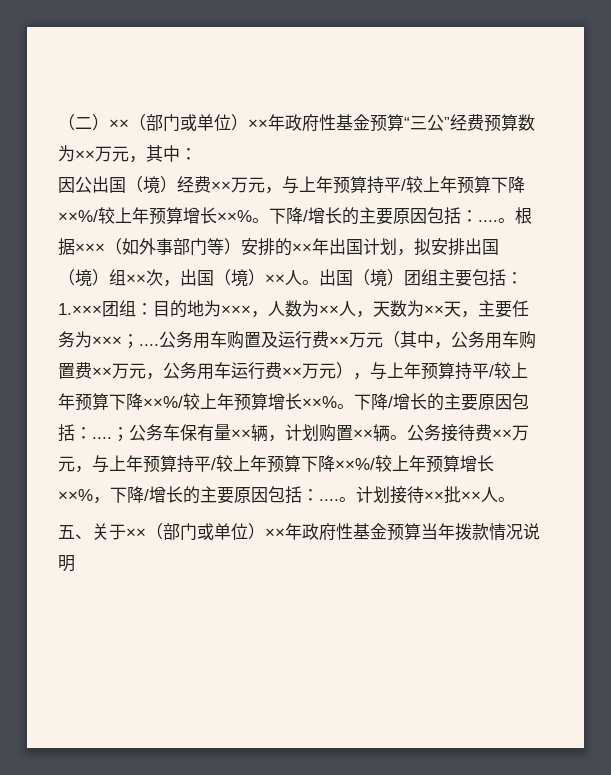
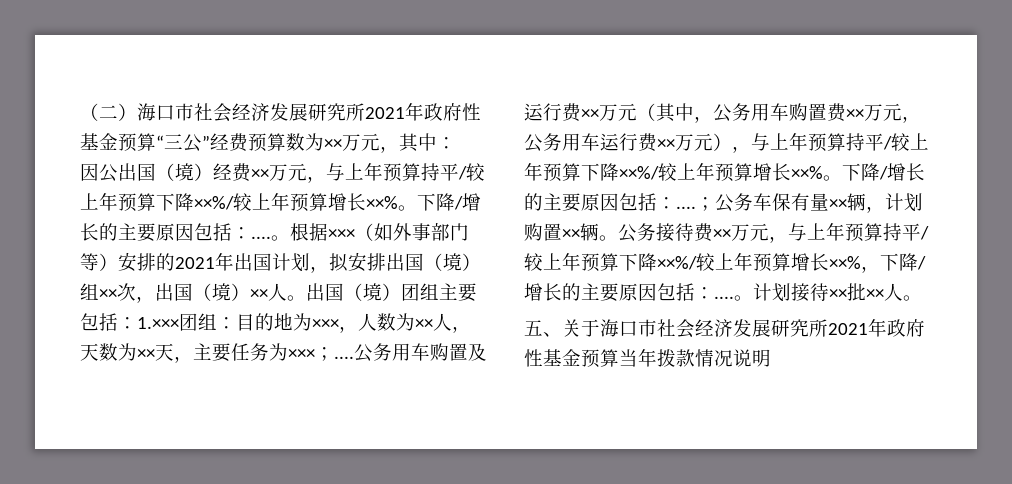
- （二）××（部门或单位）××年政府性基金预算“三公”经费预算数为××万元，其中：
+ （二）海口市社会经济发展研究所2021年政府性基金预算“三公”经费预算数为××万元，其中：
- 根据×××（如外事部门等）安排的××年出国计划，拟安排出国（境）组××次，出国（境）××人。
+ 根据×××（如外事部门等）安排的2021年出国计划，拟安排出国（境）组××次，出国（境）××人。
- 五、关于××（部门或单位）××年政府性基金预算当年拨款情况说明
+ 五、关于海口市社会经济发展研究所2021年政府性基金预算当年拨款情况说明

